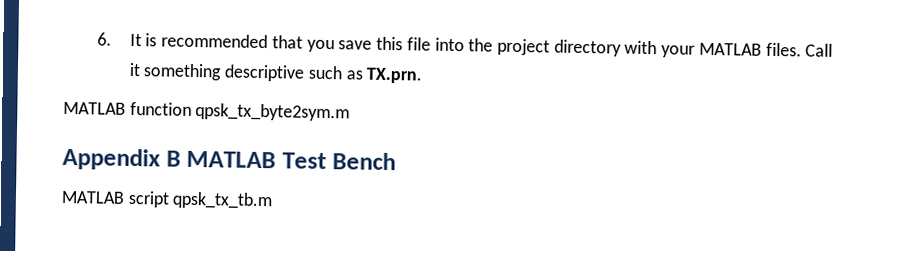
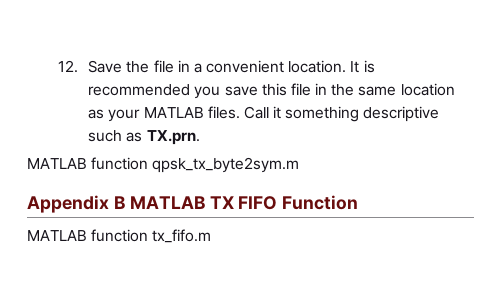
- 6. It is recommended that you save this file into the project directory with your MATLAB files.
+ 12. Save the file in a convenient location. It is recommended you save this file in the same location as your MATLAB files.
- Appendix B MATLAB Test Bench
- MATLAB script qpsk_tx_tb.m
+ Appendix B MATLAB TX FIFO Function
+ MATLAB function tx_fifo.m

